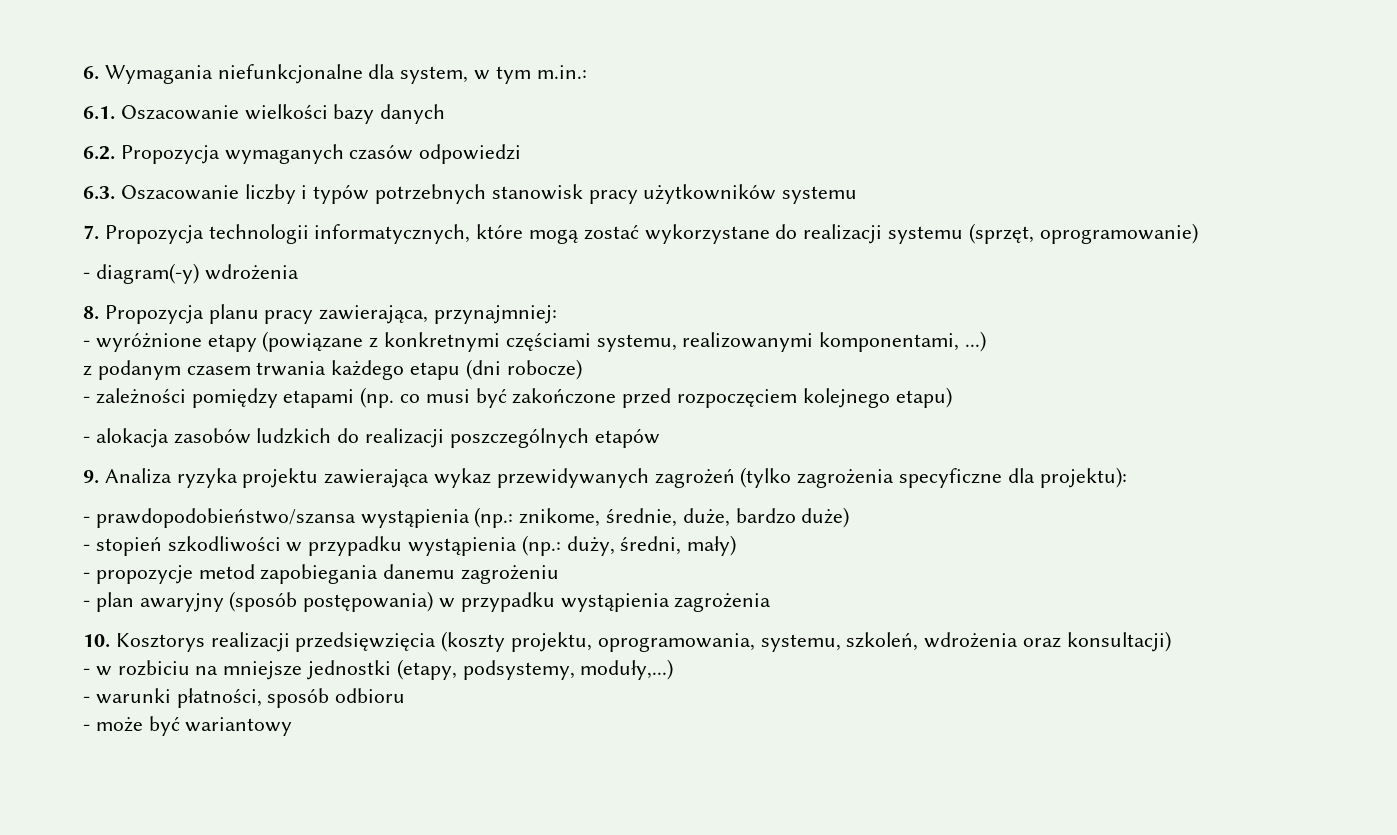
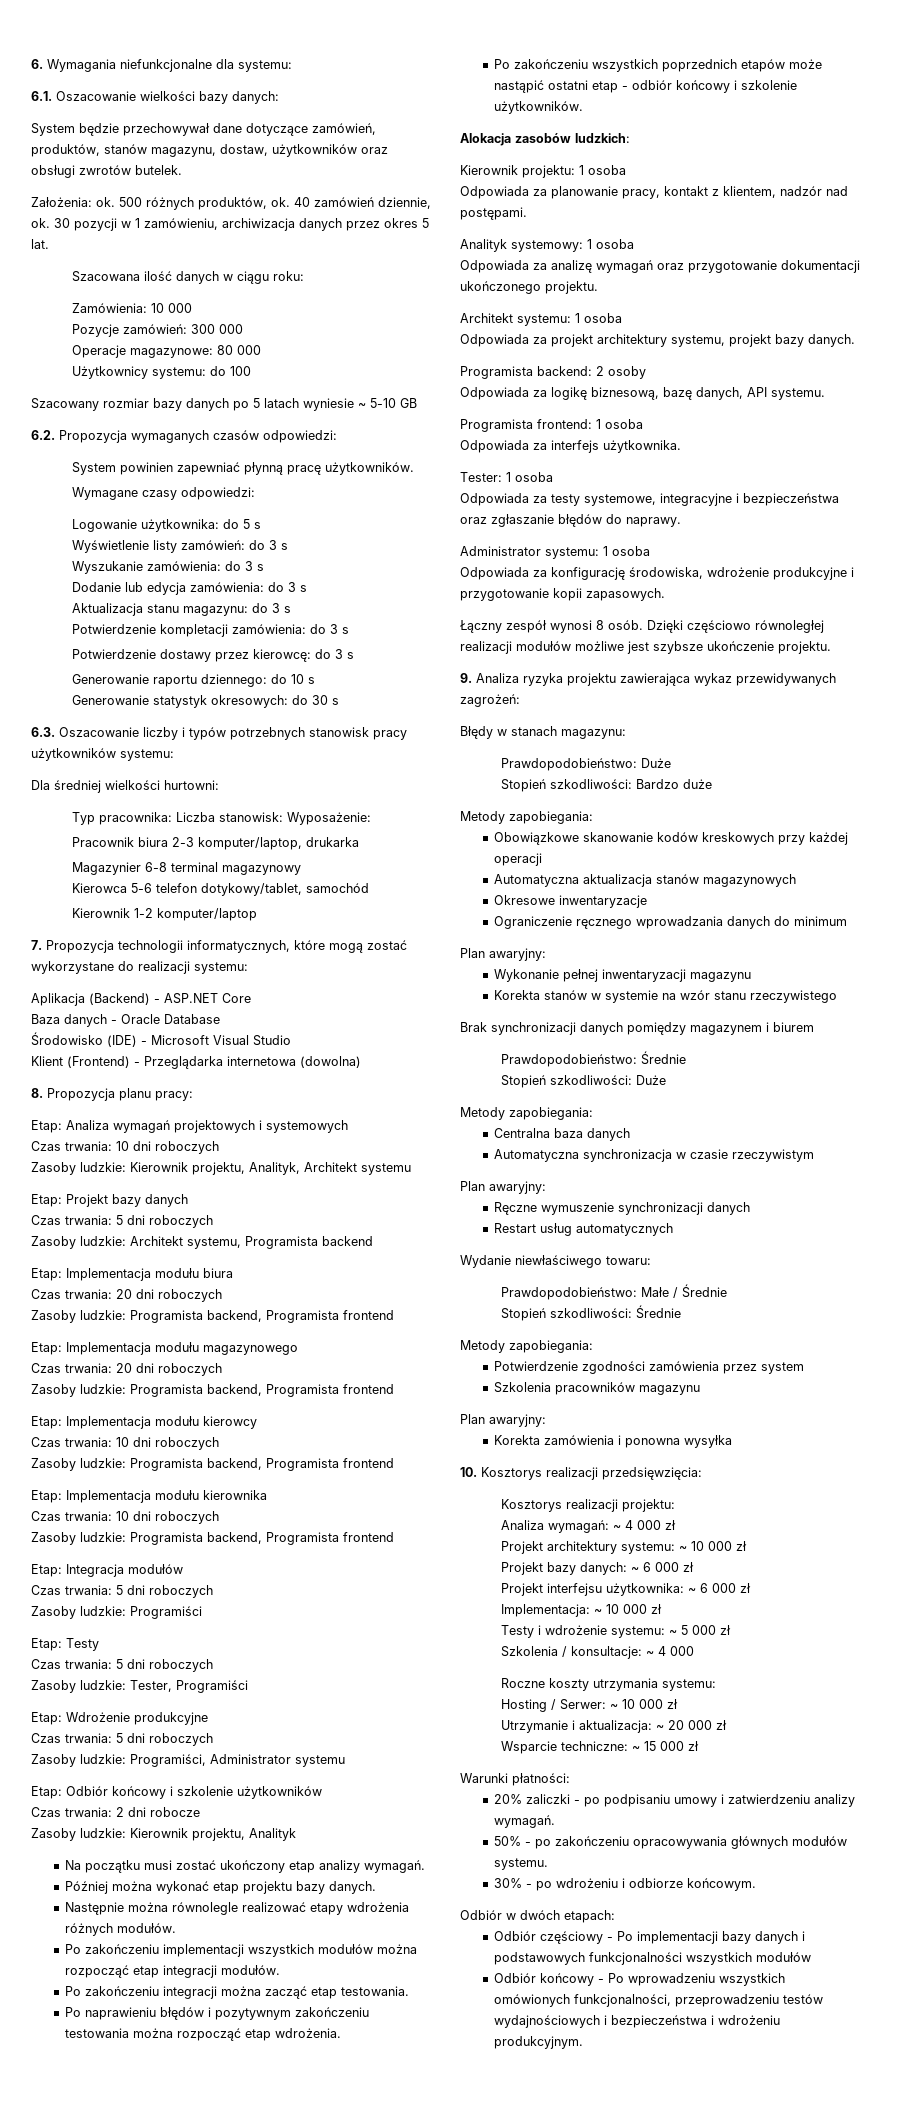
- 6. Wymagania niefunkcjonalne dla system, w tym m.in.:
+ 6. Wymagania niefunkcjonalne dla systemu:
- 6.1. Oszacowanie wielkości bazy danych
- 6.2. Propozycja wymaganych czasów odpowiedzi
+ 6.1. Oszacowanie wielkości bazy danych:
+ System będzie przechowywał dane dotyczące zamówień, produktów, stanów magazynu, dostaw, użytkowników oraz obsługi zwrotów butelek.
+ Założenia: ok. 500 różnych produktów, ok. 40 zamówień dziennie, ok. 30 pozycji w 1 zamówieniu, archiwizacja danych przez okres 5 lat.
+ Szacowana ilość danych w ciągu roku:
+ Zamówienia: 10 000
+ Pozycje zamówień: 300 000
+ Operacje magazynowe: 80 000
+ Użytkownicy systemu: do 100
+ Szacowany rozmiar bazy danych po 5 latach wyniesie ~ 5-10 GB
+ 6.2. Propozycja wymaganych czasów odpowiedzi:
+ System powinien zapewniać płynną pracę użytkowników.
+ Wymagane czasy odpowiedzi:
+ Logowanie użytkownika: do 5 s
+ Wyświetlenie listy zamówień: do 3 s
+ Wyszukanie zamówienia: do 3 s
+ Dodanie lub edycja zamówienia: do 3 s
+ Aktualizacja stanu magazynu: do 3 s
+ Potwierdzenie kompletacji zamówienia: do 3 s
+ Potwierdzenie dostawy przez kierowcę: do 3 s
+ Generowanie raportu dziennego: do 10 s
+ Generowanie statystyk okresowych: do 30 s
- 6.3. Oszacowanie liczby i typów potrzebnych stanowisk pracy użytkowników systemu
+ 6.3. Oszacowanie liczby i typów potrzebnych stanowisk pracy użytkowników systemu:
+ Dla średniej wielkości hurtowni:
+ Typ pracownika: Liczba stanowisk: Wyposażenie:
+ Pracownik biura 2-3 komputer/laptop, drukarka
+ Magazynier 6-8 terminal magazynowy
+ Kierowca 5-6 telefon dotykowy/tablet, samochód
+ Kierownik 1-2 komputer/laptop
- 7. Propozycja technologii informatycznych, które mogą zostać wykorzystane do realizacji systemu (sprzęt, oprogramowanie)
- - diagram(-y) wdrożenia
- 8. Propozycja planu pracy zawierająca, przynajmniej:
- - wyróżnione etapy (powiązane z konkretnymi częściami systemu, realizowanymi komponentami, ...)
- z podanym czasem trwania każdego etapu (dni robocze)
- - zależności pomiędzy etapami (np. co musi być zakończone przed rozpoczęciem kolejnego etapu)
- - alokacja zasobów ludzkich do realizacji poszczególnych etapów
+ 7. Propozycja technologii informatycznych, które mogą zostać wykorzystane do realizacji systemu:
+ Aplikacja (Backend) - ASP.NET Core
+ Baza danych - Oracle Database
+ Środowisko (IDE) - Microsoft Visual Studio
+ Klient (Frontend) - Przeglądarka internetowa (dowolna)
+ 8. Propozycja planu pracy:
+ Etap: Analiza wymagań projektowych i systemowych
+ Czas trwania: 10 dni roboczych
+ Zasoby ludzkie: Kierownik projektu, Analityk, Architekt systemu
+ Etap: Projekt bazy danych
+ Czas trwania: 5 dni roboczych
+ Zasoby ludzkie: Architekt systemu, Programista backend
+ Etap: Implementacja modułu biura
+ Czas trwania: 20 dni roboczych
+ Zasoby ludzkie: Programista backend, Programista frontend
+ Etap: Implementacja modułu magazynowego
+ Czas trwania: 20 dni roboczych
+ Zasoby ludzkie: Programista backend, Programista frontend
+ Etap: Implementacja modułu kierowcy
+ Czas trwania: 10 dni roboczych
+ Zasoby ludzkie: Programista backend, Programista frontend
+ Etap: Implementacja modułu kierownika
+ Czas trwania: 10 dni roboczych
+ Zasoby ludzkie: Programista backend, Programista frontend
+ Etap: Integracja modułów
+ Czas trwania: 5 dni roboczych
+ Zasoby ludzkie: Programiści
+ Etap: Testy
+ Czas trwania: 5 dni roboczych
+ Zasoby ludzkie: Tester, Programiści
+ Etap: Wdrożenie produkcyjne
+ Czas trwania: 5 dni roboczych
+ Zasoby ludzkie: Programiści, Administrator systemu
+ Etap: Odbiór końcowy i szkolenie użytkowników
+ Czas trwania: 2 dni robocze
+ Zasoby ludzkie: Kierownik projektu, Analityk
+ Na początku musi zostać ukończony etap analizy wymagań.
+ Później można wykonać etap projektu bazy danych.
+ Następnie można równolegle realizować etapy wdrożenia różnych modułów.
+ Po zakończeniu implementacji wszystkich modułów można rozpocząć etap integracji modułów.
+ Po zakończeniu integracji można zacząć etap testowania.
+ Po naprawieniu błędów i pozytywnym zakończeniu testowania można rozpocząć etap wdrożenia.
+ Po zakończeniu wszystkich poprzednich etapów może nastąpić ostatni etap - odbiór końcowy i szkolenie użytkowników.
+ Alokacja zasobów ludzkich:
+ Kierownik projektu: 1 osoba
+ Odpowiada za planowanie pracy, kontakt z klientem, nadzór nad postępami.
+ Analityk systemowy: 1 osoba
+ Odpowiada za analizę wymagań oraz przygotowanie dokumentacji ukończonego projektu.
+ Architekt systemu: 1 osoba
+ Odpowiada za projekt architektury systemu, projekt bazy danych.
+ Programista backend: 2 osoby
+ Odpowiada za logikę biznesową, bazę danych, API systemu.
+ Programista frontend: 1 osoba
+ Odpowiada za interfejs użytkownika.
+ Tester: 1 osoba
+ Odpowiada za testy systemowe, integracyjne i bezpieczeństwa oraz zgłaszanie błędów do naprawy.
+ Administrator systemu: 1 osoba
+ Odpowiada za konfigurację środowiska, wdrożenie produkcyjne i przygotowanie kopii zapasowych.
+ Łączny zespół wynosi 8 osób. Dzięki częściowo równoległej realizacji modułów możliwe jest szybsze ukończenie projektu.
- 9. Analiza ryzyka projektu zawierająca wykaz przewidywanych zagrożeń (tylko zagrożenia specyficzne dla projektu):
- - prawdopodobieństwo/szansa wystąpienia (np.: znikome, średnie, duże, bardzo duże)
- - stopień szkodliwości w przypadku wystąpienia (np.: duży, średni, mały)
- - propozycje metod zapobiegania danemu zagrożeniu
- - plan awaryjny (sposób postępowania) w przypadku wystąpienia zagrożenia
- 10. Kosztorys realizacji przedsięwzięcia (koszty projektu, oprogramowania, systemu, szkoleń, wdrożenia oraz konsultacji)
- - w rozbiciu na mniejsze jednostki (etapy, podsystemy, moduły,...)
- - warunki płatności, sposób odbioru
- - może być wariantowy
+ 9. Analiza ryzyka projektu zawierająca wykaz przewidywanych zagrożeń:
+ Błędy w stanach magazynu:
+ Prawdopodobieństwo: Duże
+ Stopień szkodliwości: Bardzo duże
+ Metody zapobiegania:
+ Obowiązkowe skanowanie kodów kreskowych przy każdej operacji
+ Automatyczna aktualizacja stanów magazynowych
+ Okresowe inwentaryzacje
+ Ograniczenie ręcznego wprowadzania danych do minimum
+ Plan awaryjny:
+ Wykonanie pełnej inwentaryzacji magazynu
+ Korekta stanów w systemie na wzór stanu rzeczywistego
+ Brak synchronizacji danych pomiędzy magazynem i biurem
+ Prawdopodobieństwo: Średnie
+ Stopień szkodliwości: Duże
+ Metody zapobiegania:
+ Centralna baza danych
+ Automatyczna synchronizacja w czasie rzeczywistym
+ Plan awaryjny:
+ Ręczne wymuszenie synchronizacji danych
+ Restart usług automatycznych
+ Wydanie niewłaściwego towaru:
+ Prawdopodobieństwo: Małe / Średnie
+ Stopień szkodliwości: Średnie
+ Metody zapobiegania:
+ Potwierdzenie zgodności zamówienia przez system
+ Szkolenia pracowników magazynu
+ Plan awaryjny:
+ Korekta zamówienia i ponowna wysyłka
+ 10. Kosztorys realizacji przedsięwzięcia:
+ Kosztorys realizacji projektu:
+ Analiza wymagań: ~ 4 000 zł
+ Projekt architektury systemu: ~ 10 000 zł
+ Projekt bazy danych: ~ 6 000 zł
+ Projekt interfejsu użytkownika: ~ 6 000 zł
+ Implementacja: ~ 10 000 zł
+ Testy i wdrożenie systemu: ~ 5 000 zł
+ Szkolenia / konsultacje: ~ 4 000
+ Roczne koszty utrzymania systemu:
+ Hosting / Serwer: ~ 10 000 zł
+ Utrzymanie i aktualizacja: ~ 20 000 zł
+ Wsparcie techniczne: ~ 15 000 zł
+ Warunki płatności:
+ 20% zaliczki - po podpisaniu umowy i zatwierdzeniu analizy wymagań.
+ 50% - po zakończeniu opracowywania głównych modułów systemu.
+ 30% - po wdrożeniu i odbiorze końcowym.
+ Odbiór w dwóch etapach:
+ Odbiór częściowy - Po implementacji bazy danych i podstawowych funkcjonalności wszystkich modułów
+ Odbiór końcowy - Po wprowadzeniu wszystkich omówionych funkcjonalności, przeprowadzeniu testów wydajnościowych i bezpieczeństwa i wdrożeniu produkcyjnym.

